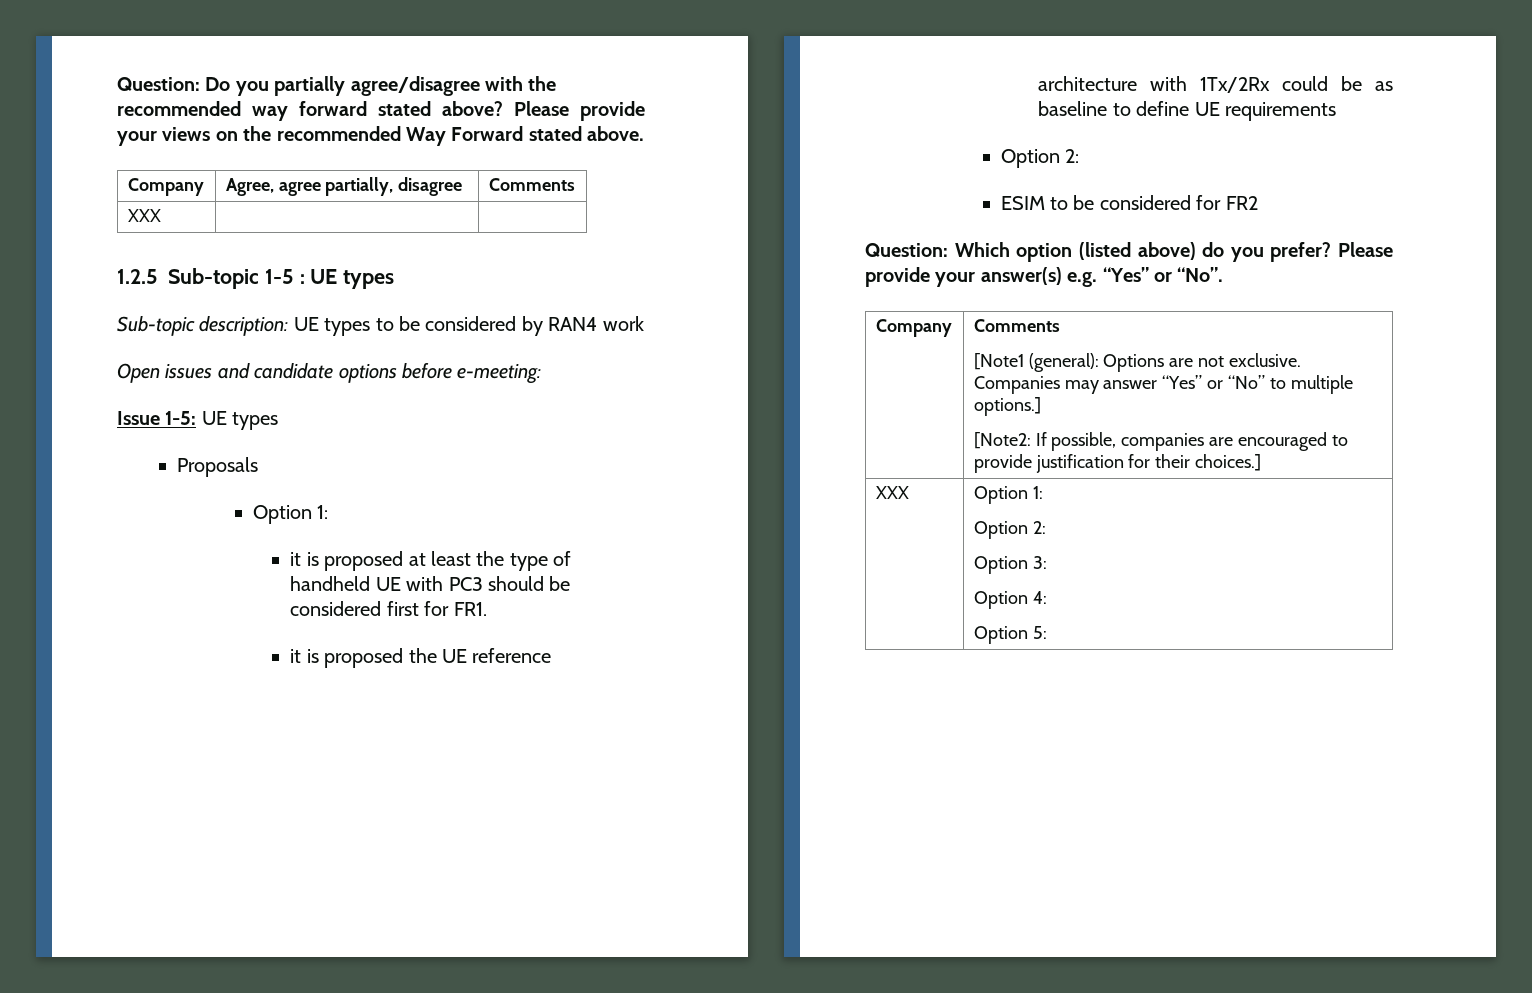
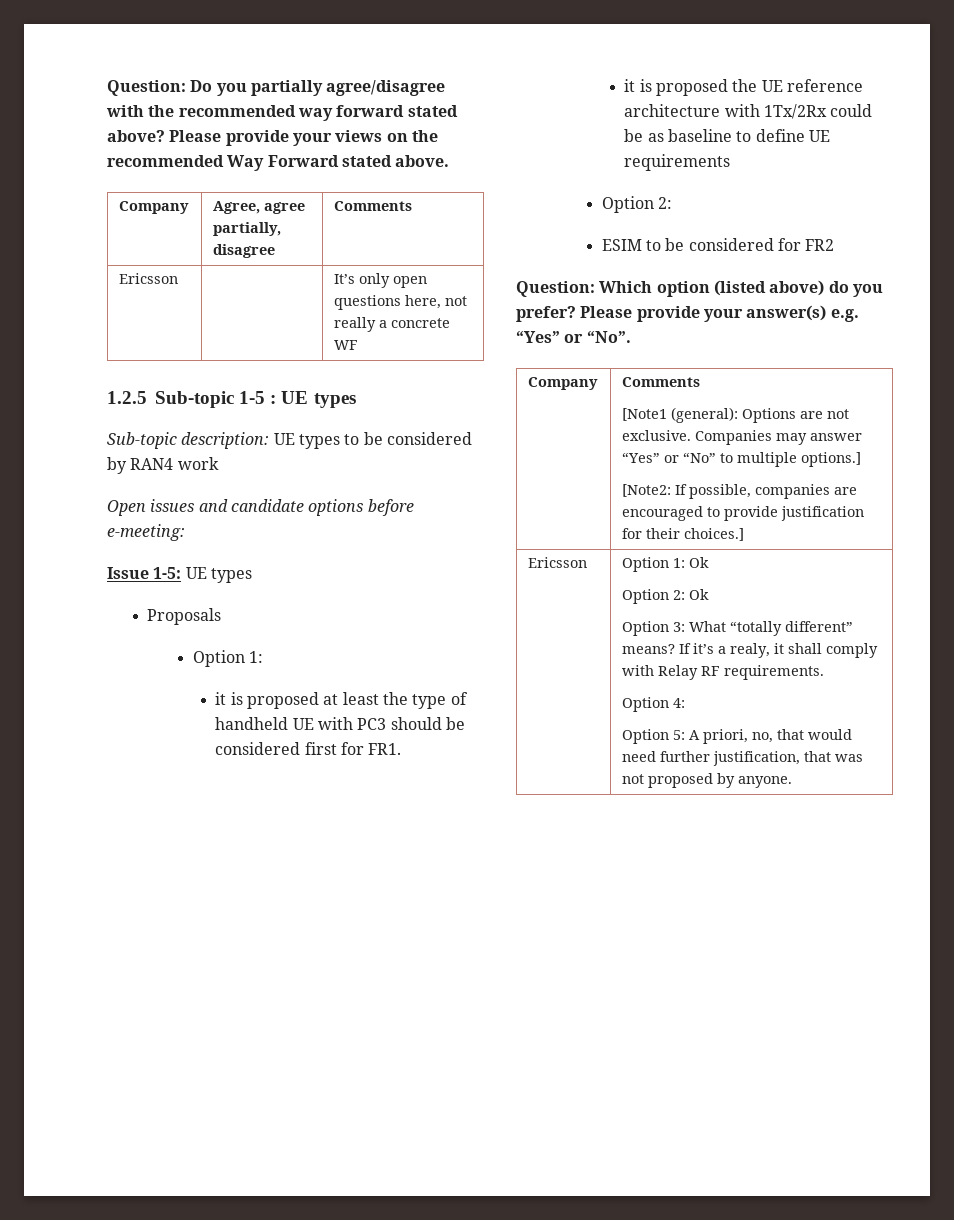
- XXX | |
+ Ericsson | | It’s only open questions here, not really a concrete WF
- XXX | Option 1:
- Option 2:
+ Ericsson | Option 1: Ok
+ Option 2: Ok
- Option 3:
+ Option 3: What “totally different” means? If it’s a realy, it shall comply with Relay RF requirements.
  Option 4:
- Option 5:
+ Option 5: A priori, no, that would need further justification, that was not proposed by anyone.

